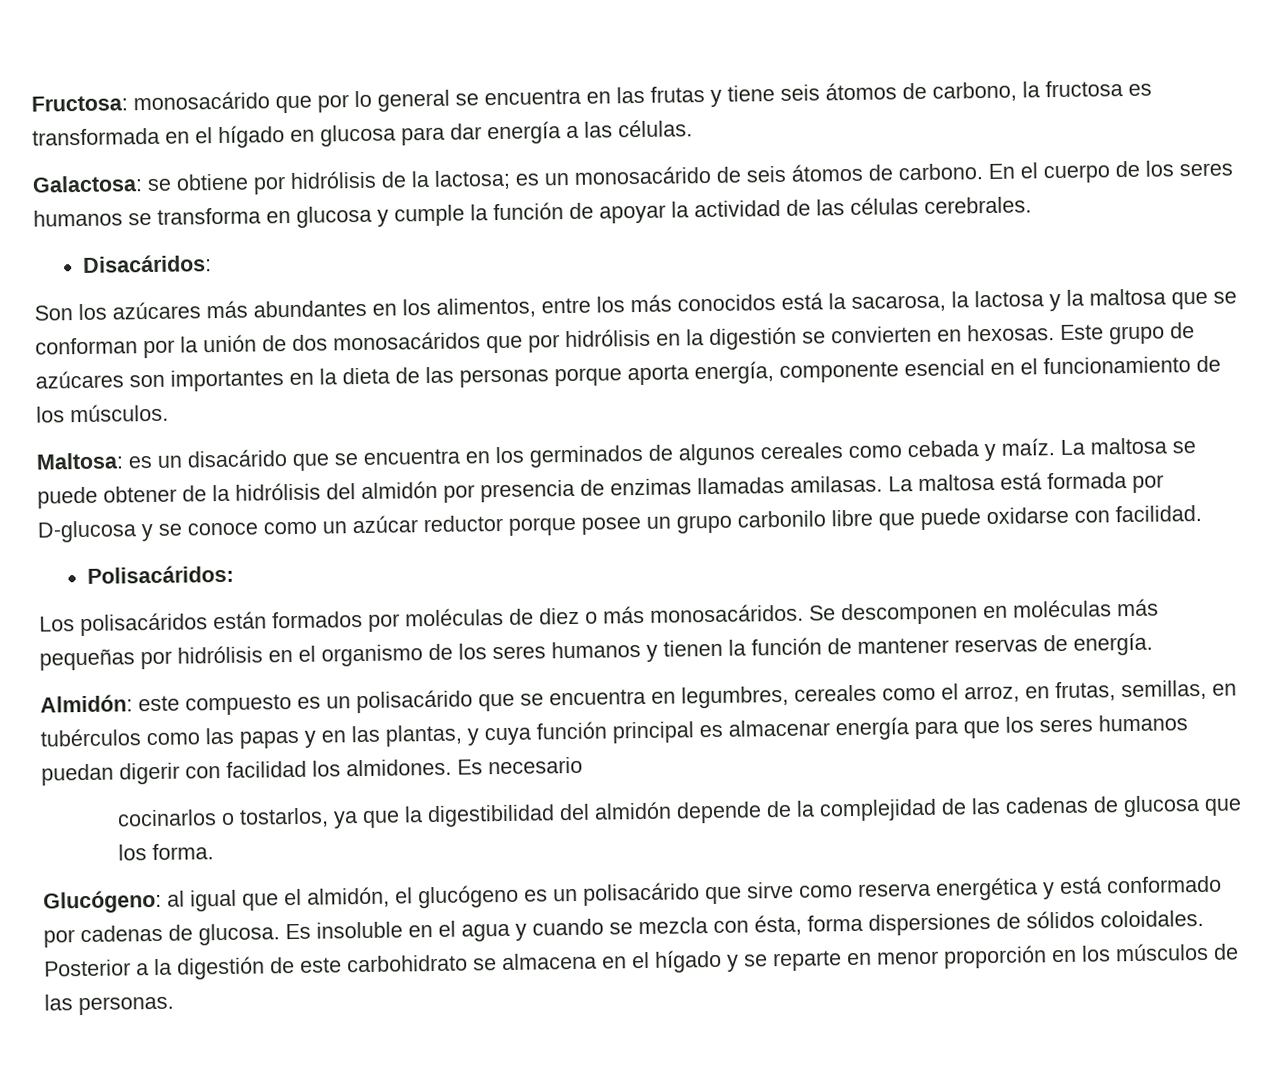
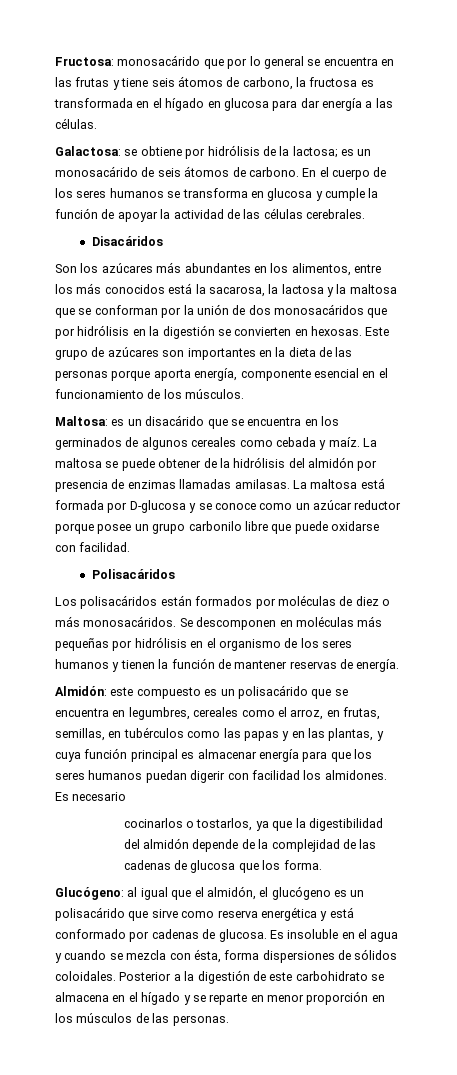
- Disacáridos:
+ Disacáridos
- Polisacáridos:
+ Polisacáridos

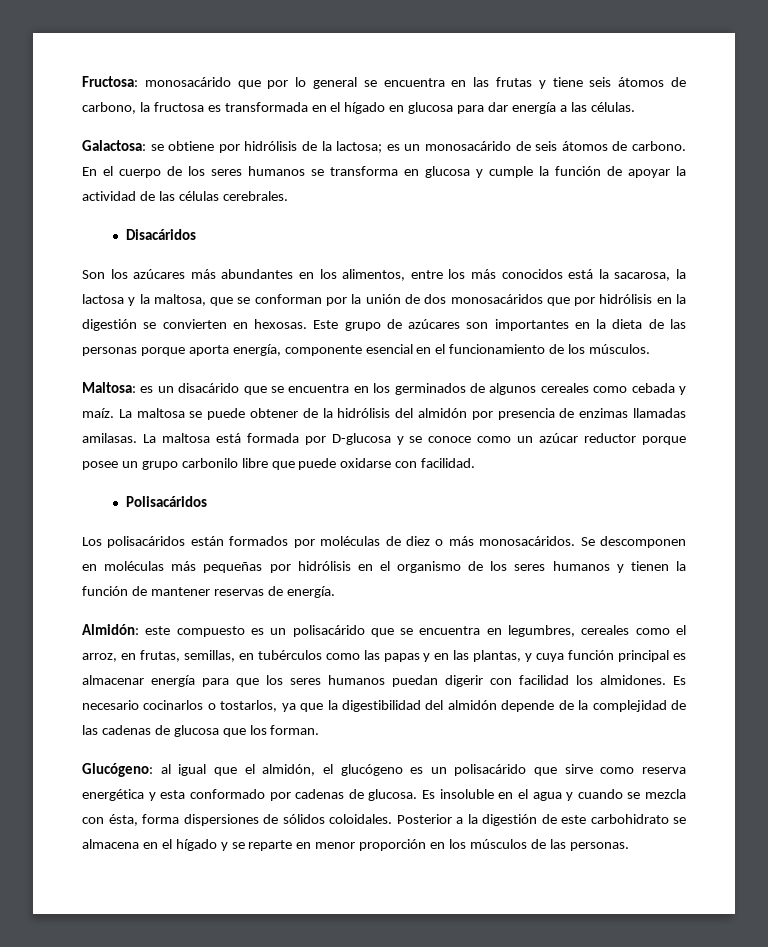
- Son los azúcares más abundantes en los alimentos, entre los más conocidos está la sacarosa, la lactosa y la maltosa que se conforman por la unión de dos monosacáridos que por hidrólisis en la digestión se convierten en hexosas.
+ Son los azúcares más abundantes en los alimentos, entre los más conocidos está la sacarosa, la lactosa y la maltosa, que se conforman por la unión de dos monosacáridos que por hidrólisis en la digestión se convierten en hexosas.
- Es necesario
- cocinarlos o tostarlos, ya que la digestibilidad del almidón depende de la complejidad de las cadenas de glucosa que los forma.
+ Es necesario cocinarlos o tostarlos, ya que la digestibilidad del almidón depende de la complejidad de las cadenas de glucosa que los forman.
- Glucógeno: al igual que el almidón, el glucógeno es un polisacárido que sirve como reserva energética y está conformado por cadenas de glucosa.
+ Glucógeno: al igual que el almidón, el glucógeno es un polisacárido que sirve como reserva energética y esta conformado por cadenas de glucosa.

